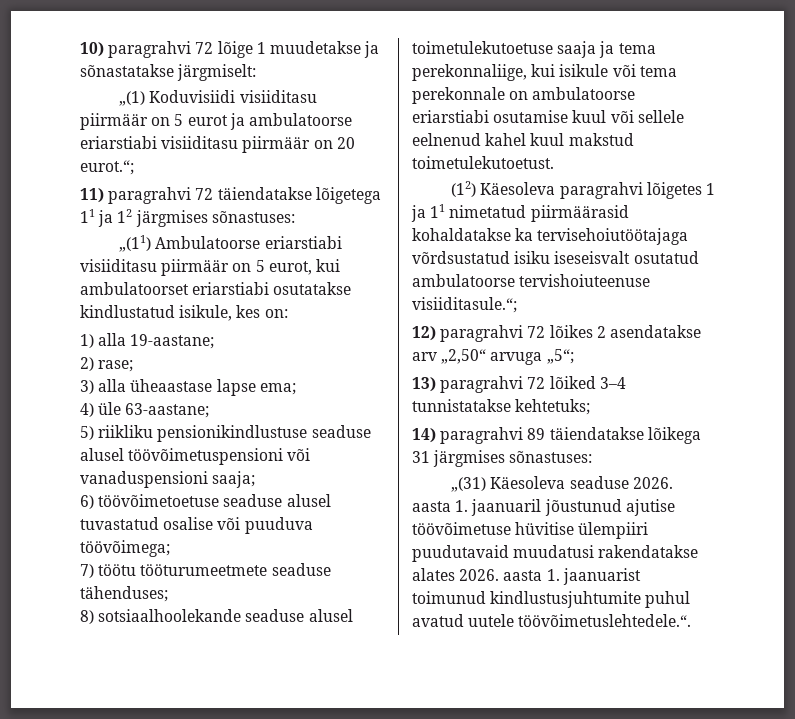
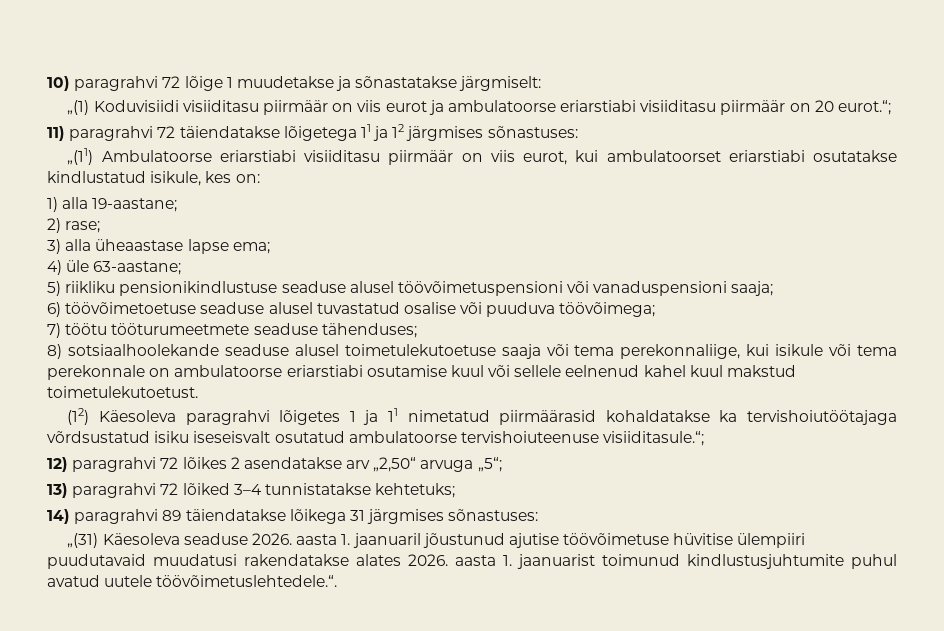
- „(1) Koduvisiidi visiiditasu piirmäär on 5 eurot ja ambulatoorse eriarstiabi visiiditasu piirmäär on 20 eurot.“;
+ „(1) Koduvisiidi visiiditasu piirmäär on viis eurot ja ambulatoorse eriarstiabi visiiditasu piirmäär on 20 eurot.“;
- „(11) Ambulatoorse eriarstiabi visiiditasu piirmäär on 5 eurot, kui ambulatoorset eriarstiabi osutatakse kindlustatud isikule, kes on:
+ „(11) Ambulatoorse eriarstiabi visiiditasu piirmäär on viis eurot, kui ambulatoorset eriarstiabi osutatakse kindlustatud isikule, kes on:
- 8) sotsiaalhoolekande seaduse alusel toimetulekutoetuse saaja ja tema perekonnaliige, kui isikule või tema perekonnale on ambulatoorse eriarstiabi osutamise kuul või sellele eelnenud kahel kuul makstud toimetulekutoetust.
+ 8) sotsiaalhoolekande seaduse alusel toimetulekutoetuse saaja või tema perekonnaliige, kui isikule või tema perekonnale on ambulatoorse eriarstiabi osutamise kuul või sellele eelnenud kahel kuul makstud toimetulekutoetust.
- (12) Käesoleva paragrahvi lõigetes 1 ja 11 nimetatud piirmäärasid kohaldatakse ka tervisehoiutöötajaga võrdsustatud isiku iseseisvalt osutatud ambulatoorse tervishoiuteenuse visiiditasule.“;
+ (12) Käesoleva paragrahvi lõigetes 1 ja 11 nimetatud piirmäärasid kohaldatakse ka tervishoiutöötajaga võrdsustatud isiku iseseisvalt osutatud ambulatoorse tervishoiuteenuse visiiditasule.“;

